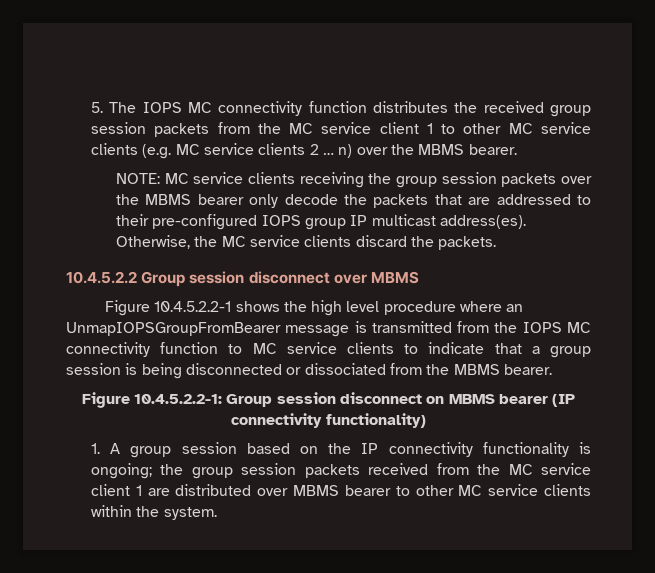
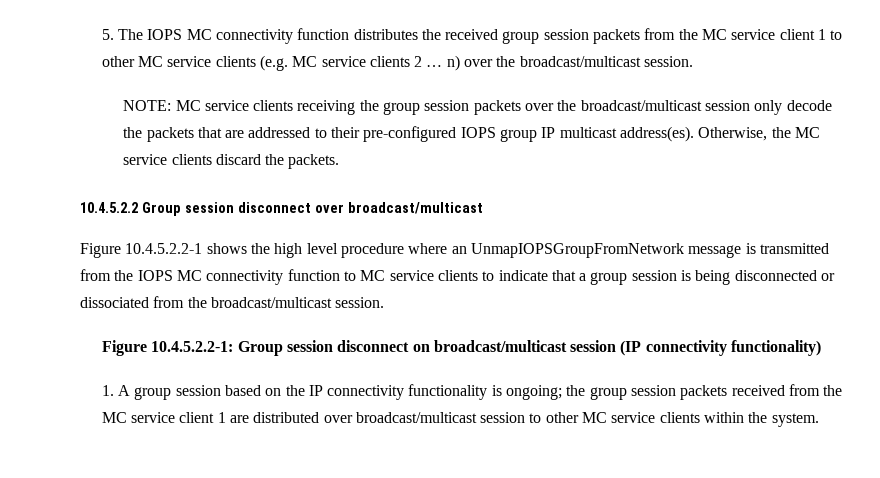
- 5. The IOPS MC connectivity function distributes the received group session packets from the MC service client 1 to other MC service clients (e.g. MC service clients 2 … n) over the MBMS bearer.
+ 5. The IOPS MC connectivity function distributes the received group session packets from the MC service client 1 to other MC service clients (e.g. MC service clients 2 … n) over the broadcast/multicast session.
- NOTE: MC service clients receiving the group session packets over the MBMS bearer only decode the packets that are addressed to their pre-configured IOPS group IP multicast address(es).
+ NOTE: MC service clients receiving the group session packets over the broadcast/multicast session only decode the packets that are addressed to their pre-configured IOPS group IP multicast address(es).
- 10.4.5.2.2 Group session disconnect over MBMS
+ 10.4.5.2.2 Group session disconnect over broadcast/multicast
- Figure 10.4.5.2.2-1 shows the high level procedure where an UnmapIOPSGroupFromBearer message is transmitted from the IOPS MC connectivity function to MC service clients to indicate that a group session is being disconnected or dissociated from the MBMS bearer.
+ Figure 10.4.5.2.2-1 shows the high level procedure where an UnmapIOPSGroupFromNetwork message is transmitted from the IOPS MC connectivity function to MC service clients to indicate that a group session is being disconnected or dissociated from the broadcast/multicast session.
- Figure 10.4.5.2.2-1: Group session disconnect on MBMS bearer (IP connectivity functionality)
+ Figure 10.4.5.2.2-1: Group session disconnect on broadcast/multicast session (IP connectivity functionality)
- 1. A group session based on the IP connectivity functionality is ongoing; the group session packets received from the MC service client 1 are distributed over MBMS bearer to other MC service clients within the system.
+ 1. A group session based on the IP connectivity functionality is ongoing; the group session packets received from the MC service client 1 are distributed over broadcast/multicast session to other MC service clients within the system.

